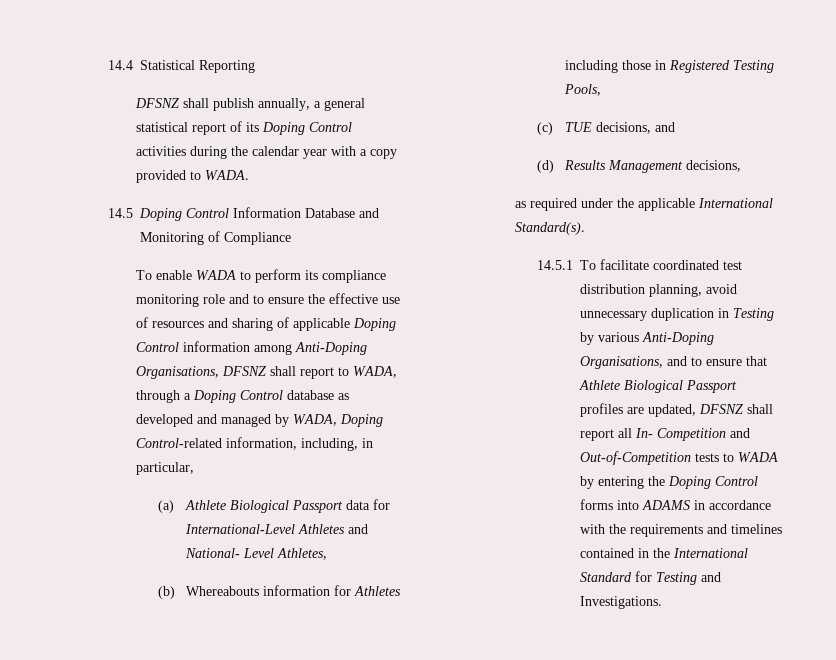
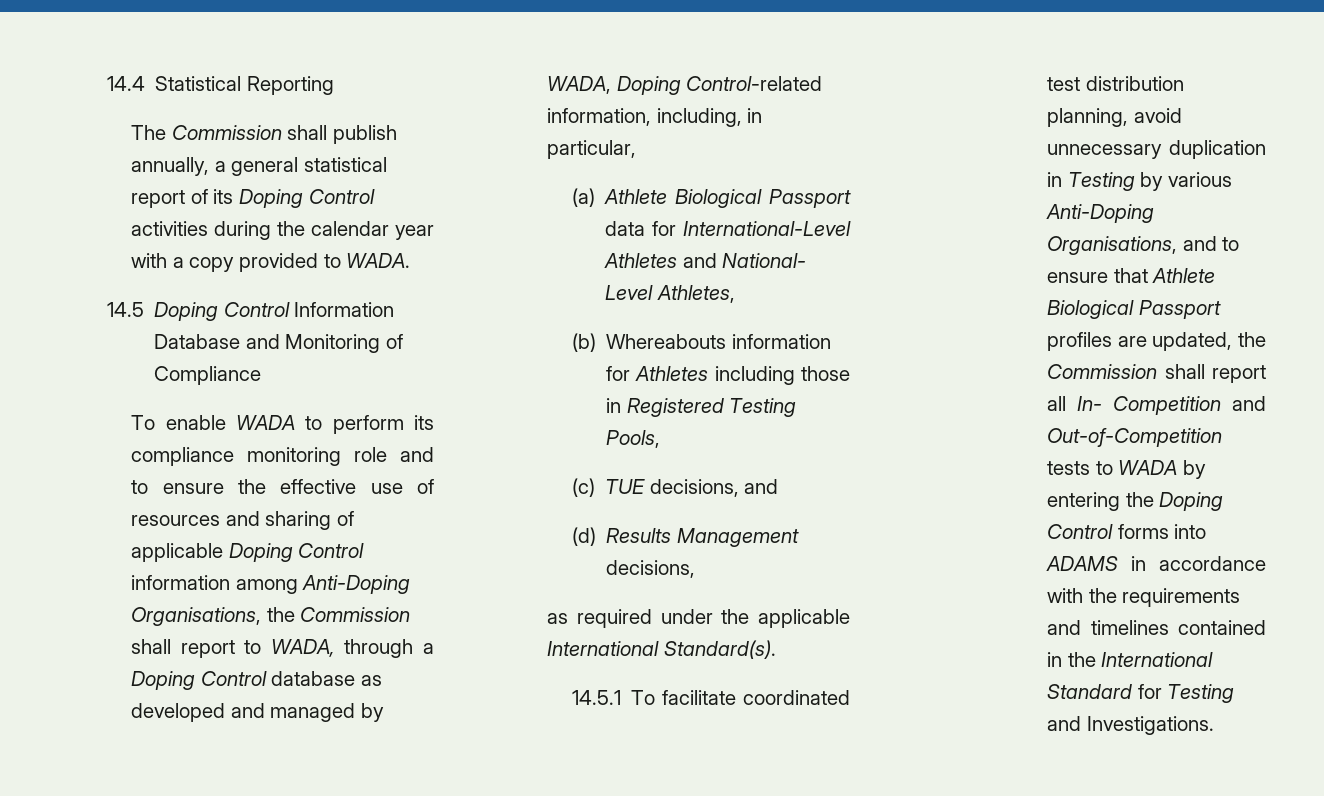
- DFSNZ shall publish annually, a general statistical report of its Doping Control activities during the calendar year with a copy provided to WADA.
+ The Commission shall publish annually, a general statistical report of its Doping Control activities during the calendar year with a copy provided to WADA.
- To enable WADA to perform its compliance monitoring role and to ensure the effective use of resources and sharing of applicable Doping Control information among Anti-Doping Organisations, DFSNZ shall report to WADA, through a Doping Control database as developed and managed by WADA, Doping Control-related information, including, in particular,
+ To enable WADA to perform its compliance monitoring role and to ensure the effective use of resources and sharing of applicable Doping Control information among Anti-Doping Organisations, the Commission shall report to WADA, through a Doping Control database as developed and managed by WADA, Doping Control-related information, including, in particular,
- 14.5.1 To facilitate coordinated test distribution planning, avoid unnecessary duplication in Testing by various Anti-Doping Organisations, and to ensure that Athlete Biological Passport profiles are updated, DFSNZ shall report all In- Competition and Out-of-Competition tests to WADA by entering the Doping Control forms into ADAMS in accordance with the requirements and timelines contained in the International Standard for Testing and Investigations.
+ 14.5.1 To facilitate coordinated test distribution planning, avoid unnecessary duplication in Testing by various Anti-Doping Organisations, and to ensure that Athlete Biological Passport profiles are updated, the Commission shall report all In- Competition and Out-of-Competition tests to WADA by entering the Doping Control forms into ADAMS in accordance with the requirements and timelines contained in the International Standard for Testing and Investigations.

